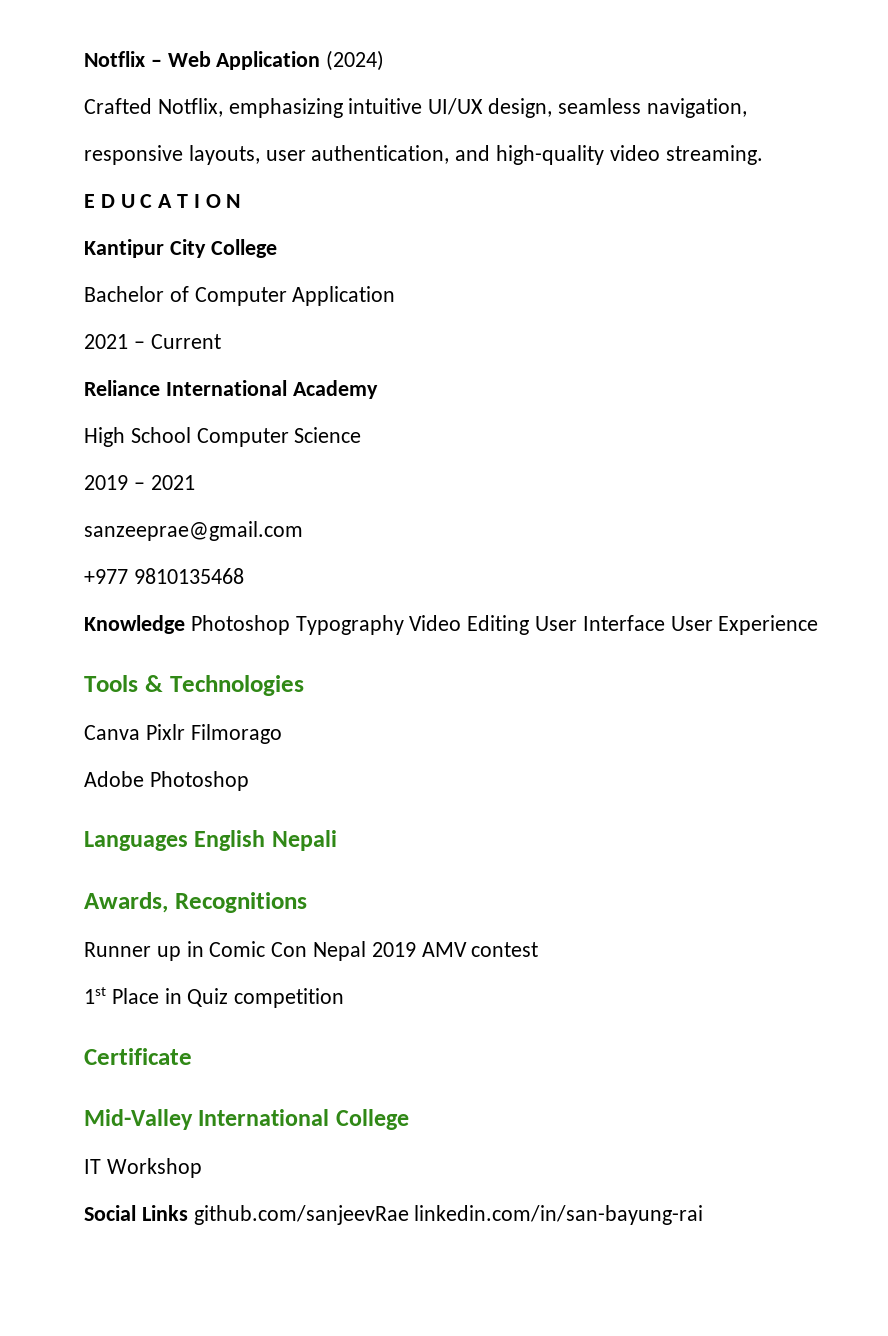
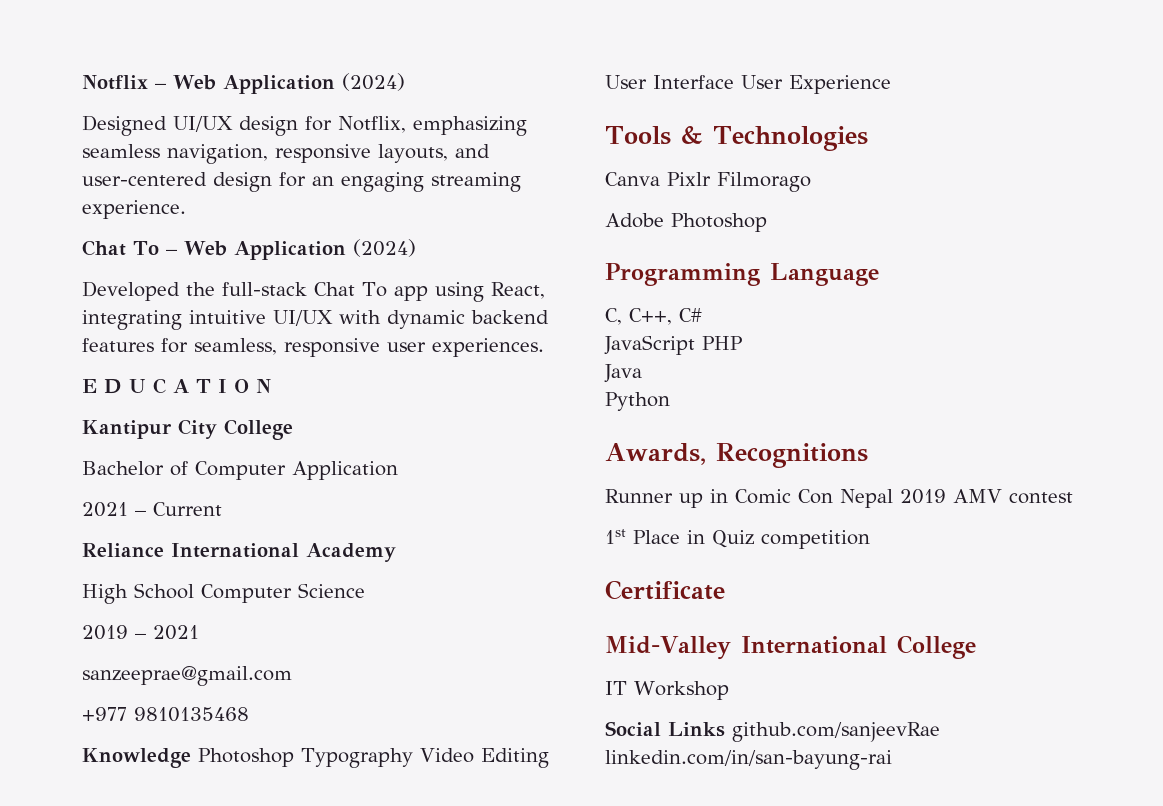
- Crafted Notflix, emphasizing intuitive UI/UX design, seamless navigation,
- responsive layouts, user authentication, and high-quality video streaming.
+ Designed UI/UX design for Notflix, emphasizing seamless navigation, responsive layouts, and user-centered design for an engaging streaming experience.
+ Chat To – Web Application (2024)
+ Developed the full-stack Chat To app using React, integrating intuitive UI/UX with dynamic backend features for seamless, responsive user experiences.
- Languages English Nepali
+ Programming Language
+ C, C++, C#
+ JavaScript PHP
+ Java
+ Python

